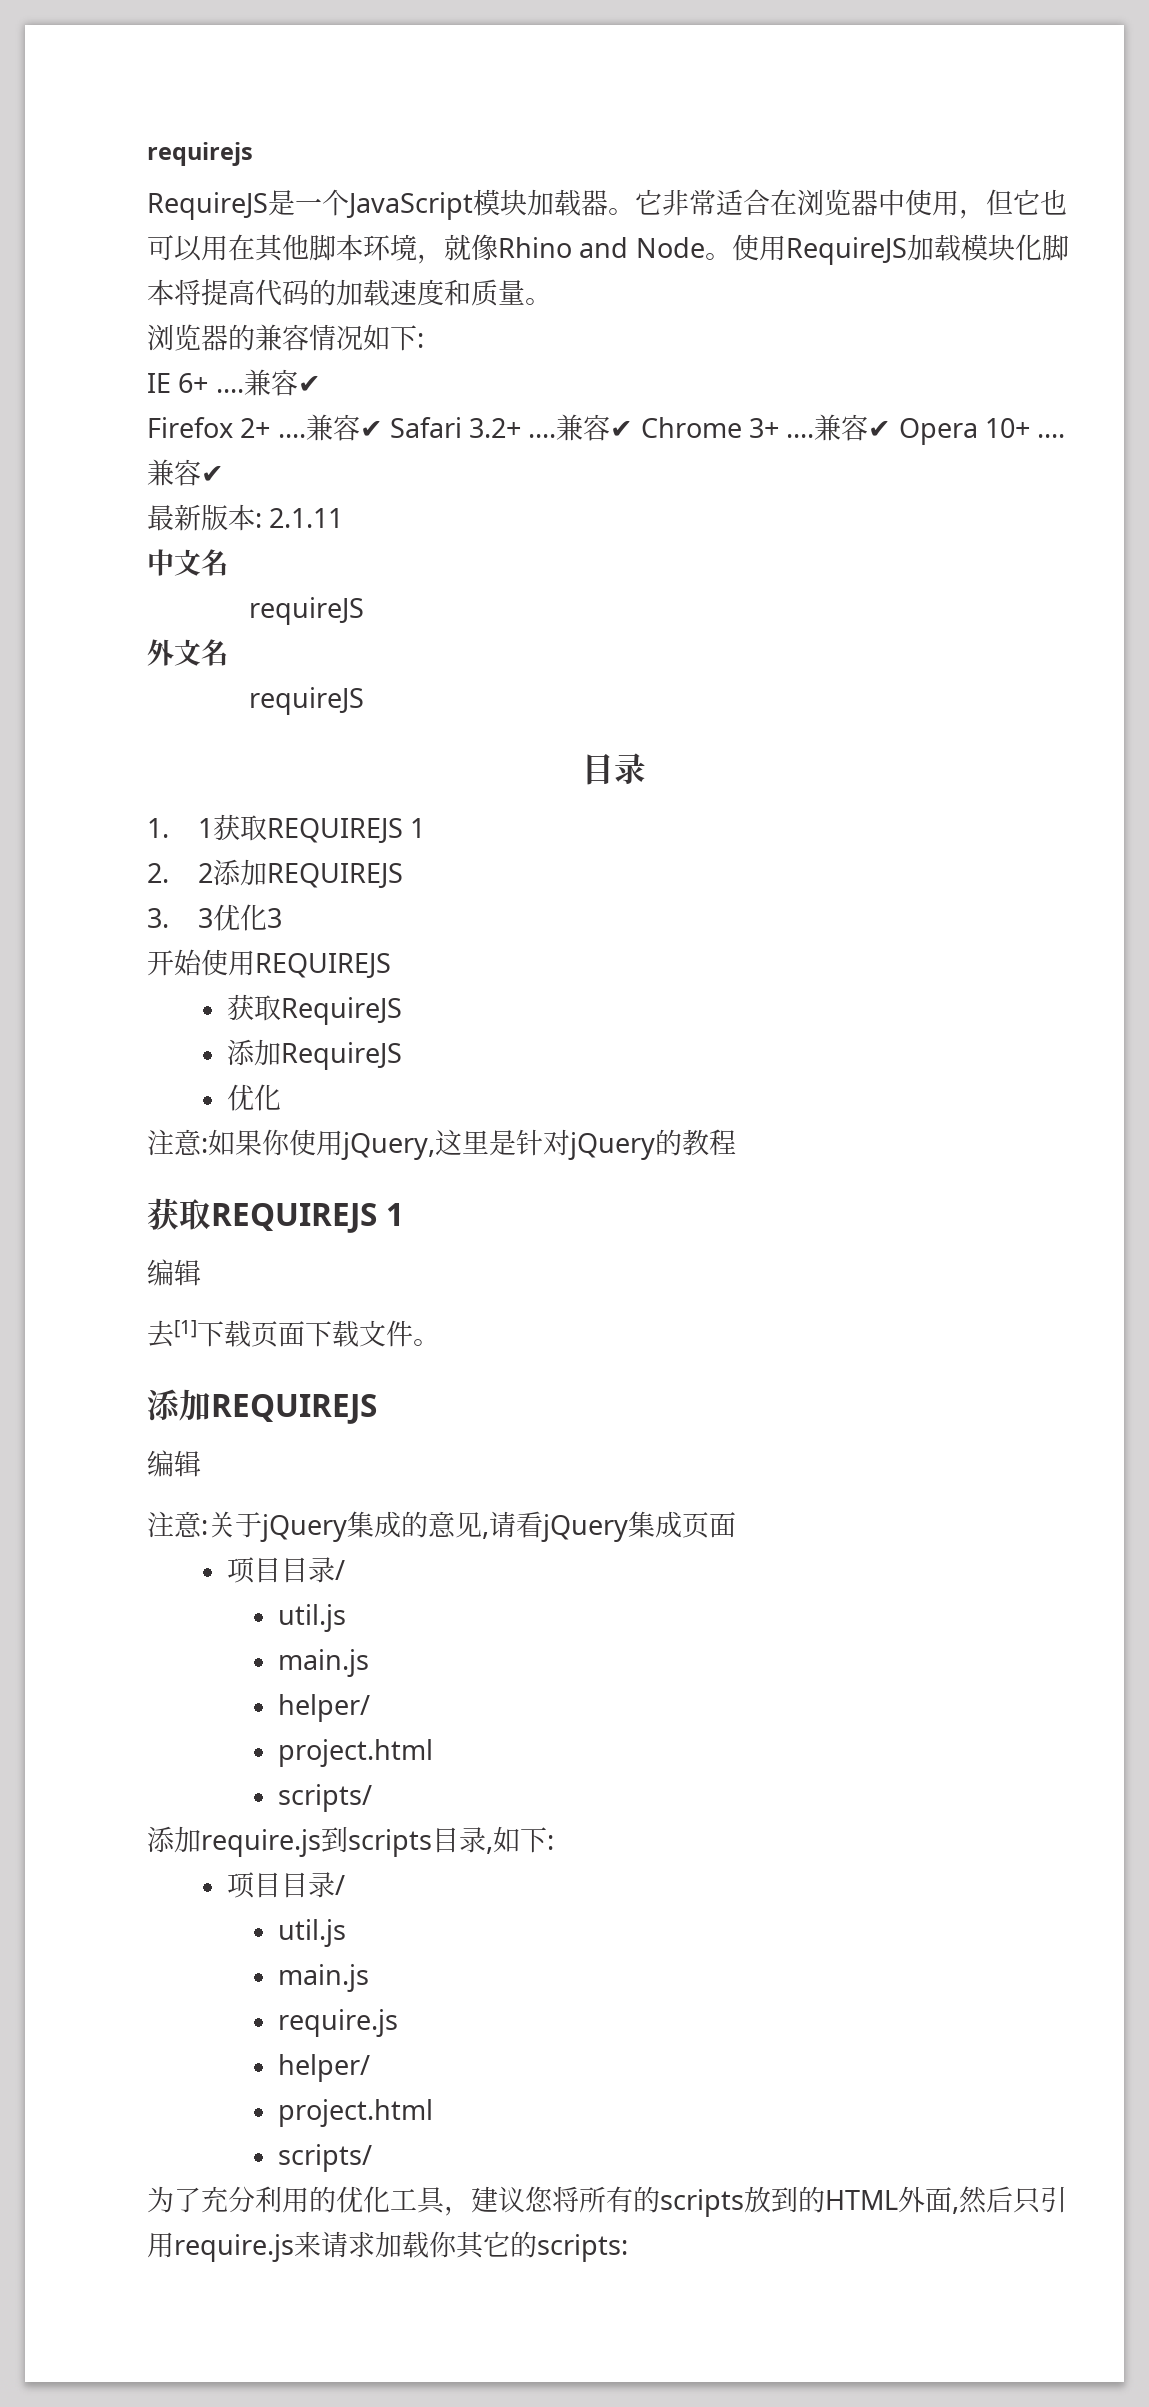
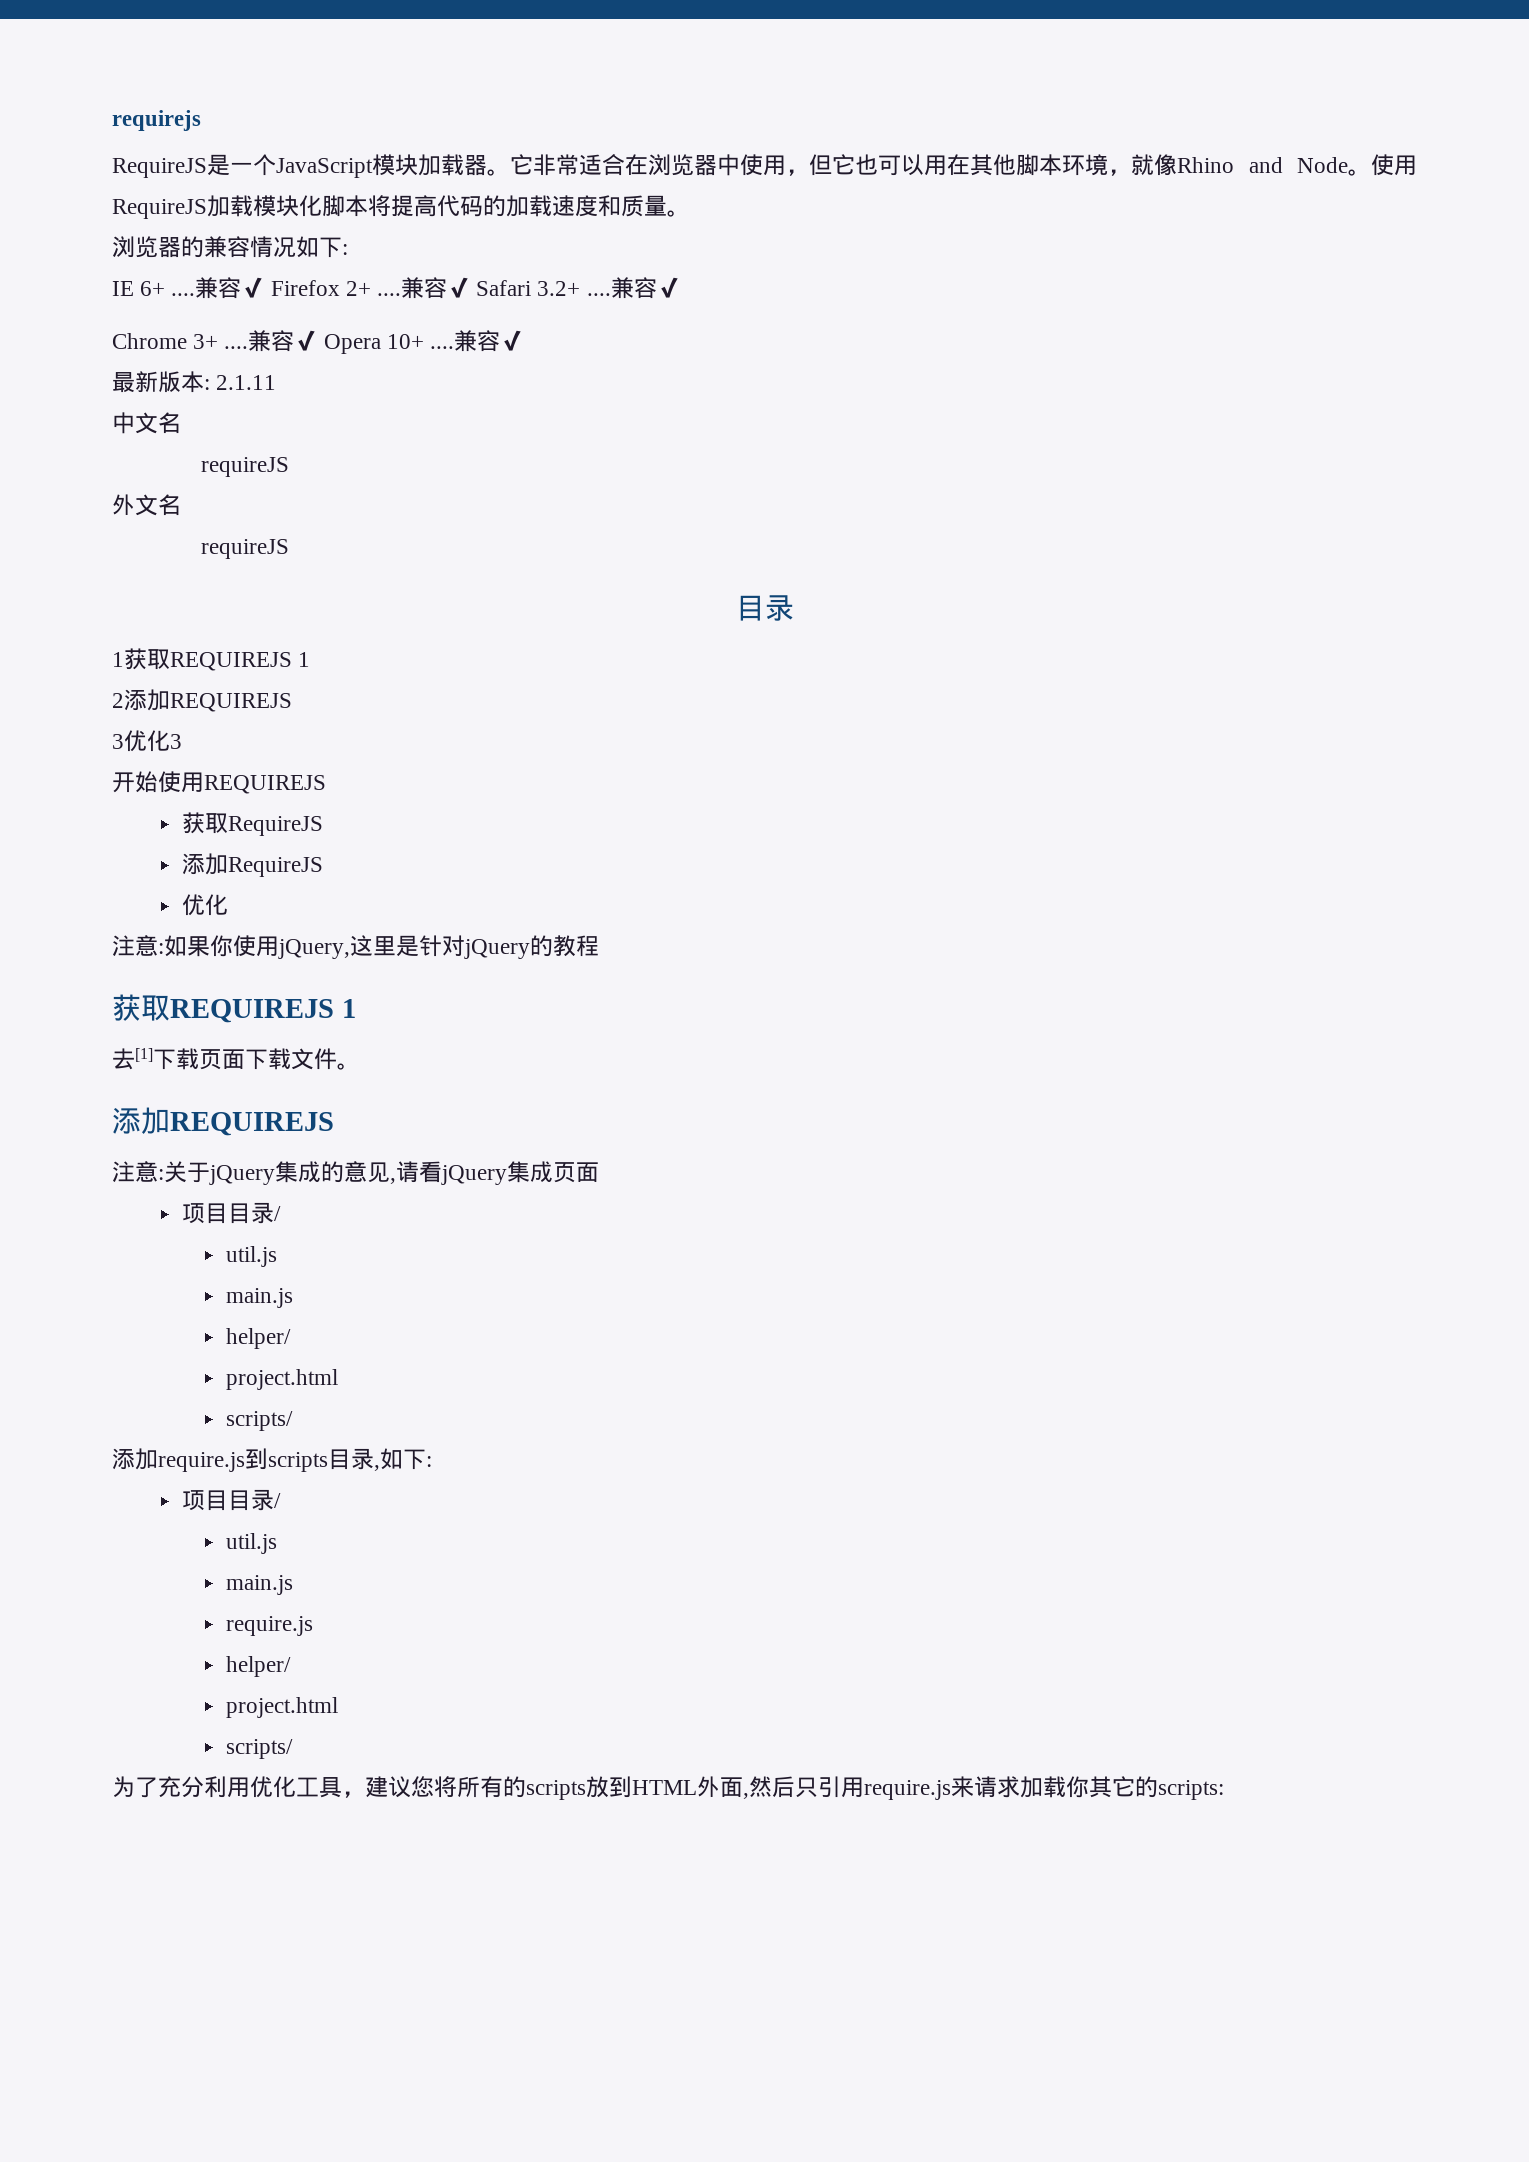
- IE 6+ ....兼容✔
- Firefox 2+ ....
+ IE 6+ ....兼容✔ Firefox 2+ ....
- 兼容✔ Safari 3.2+ ....兼容✔ Chrome 3+ ....
+ 兼容✔ Safari 3.2+ ....兼容✔
+ Chrome 3+ ....
- 1. 1获取REQUIREJS 1
+ 1获取REQUIREJS 1
- 2. 2添加REQUIREJS
+ 2添加REQUIREJS
- 3. 3优化3
+ 3优化3
  注意:如果你使用jQuery,这里是针对jQuery的教程
  获取REQUIREJS 1
- 编辑
  去[1]下载页面下载文件。
  添加REQUIREJS
- 编辑
- 为了充分利用的优化工具，建议您将所有的scripts放到的HTML外面,然后只引用require.js来请求加载你其它的scripts:
+ 为了充分利用优化工具，建议您将所有的scripts放到HTML外面,然后只引用require.js来请求加载你其它的scripts:

